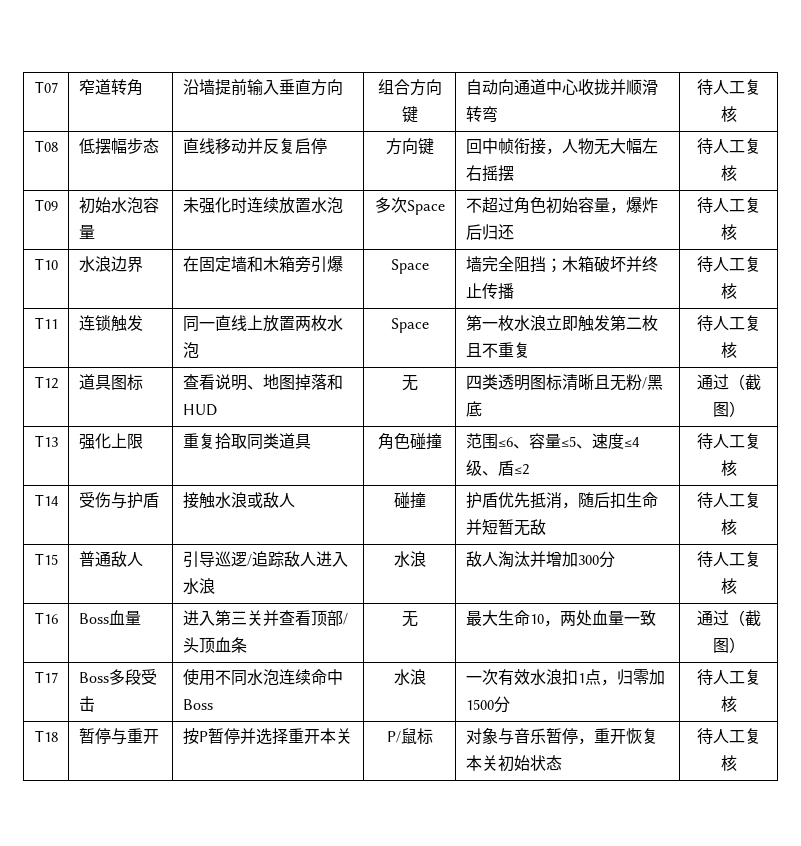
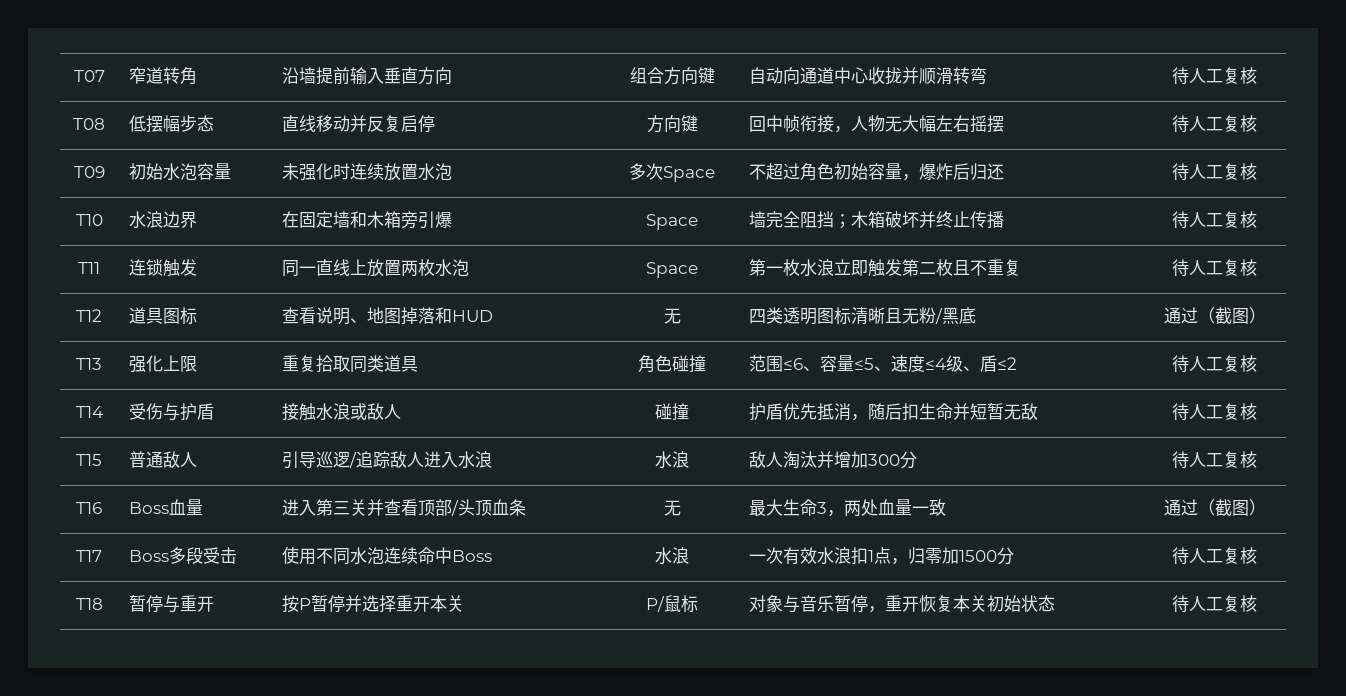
- T16 | Boss血量 | 进入第三关并查看顶部/头顶血条 | 无 | 最大生命10，两处血量一致 | 通过（截图）
+ T16 | Boss血量 | 进入第三关并查看顶部/头顶血条 | 无 | 最大生命3，两处血量一致 | 通过（截图）

